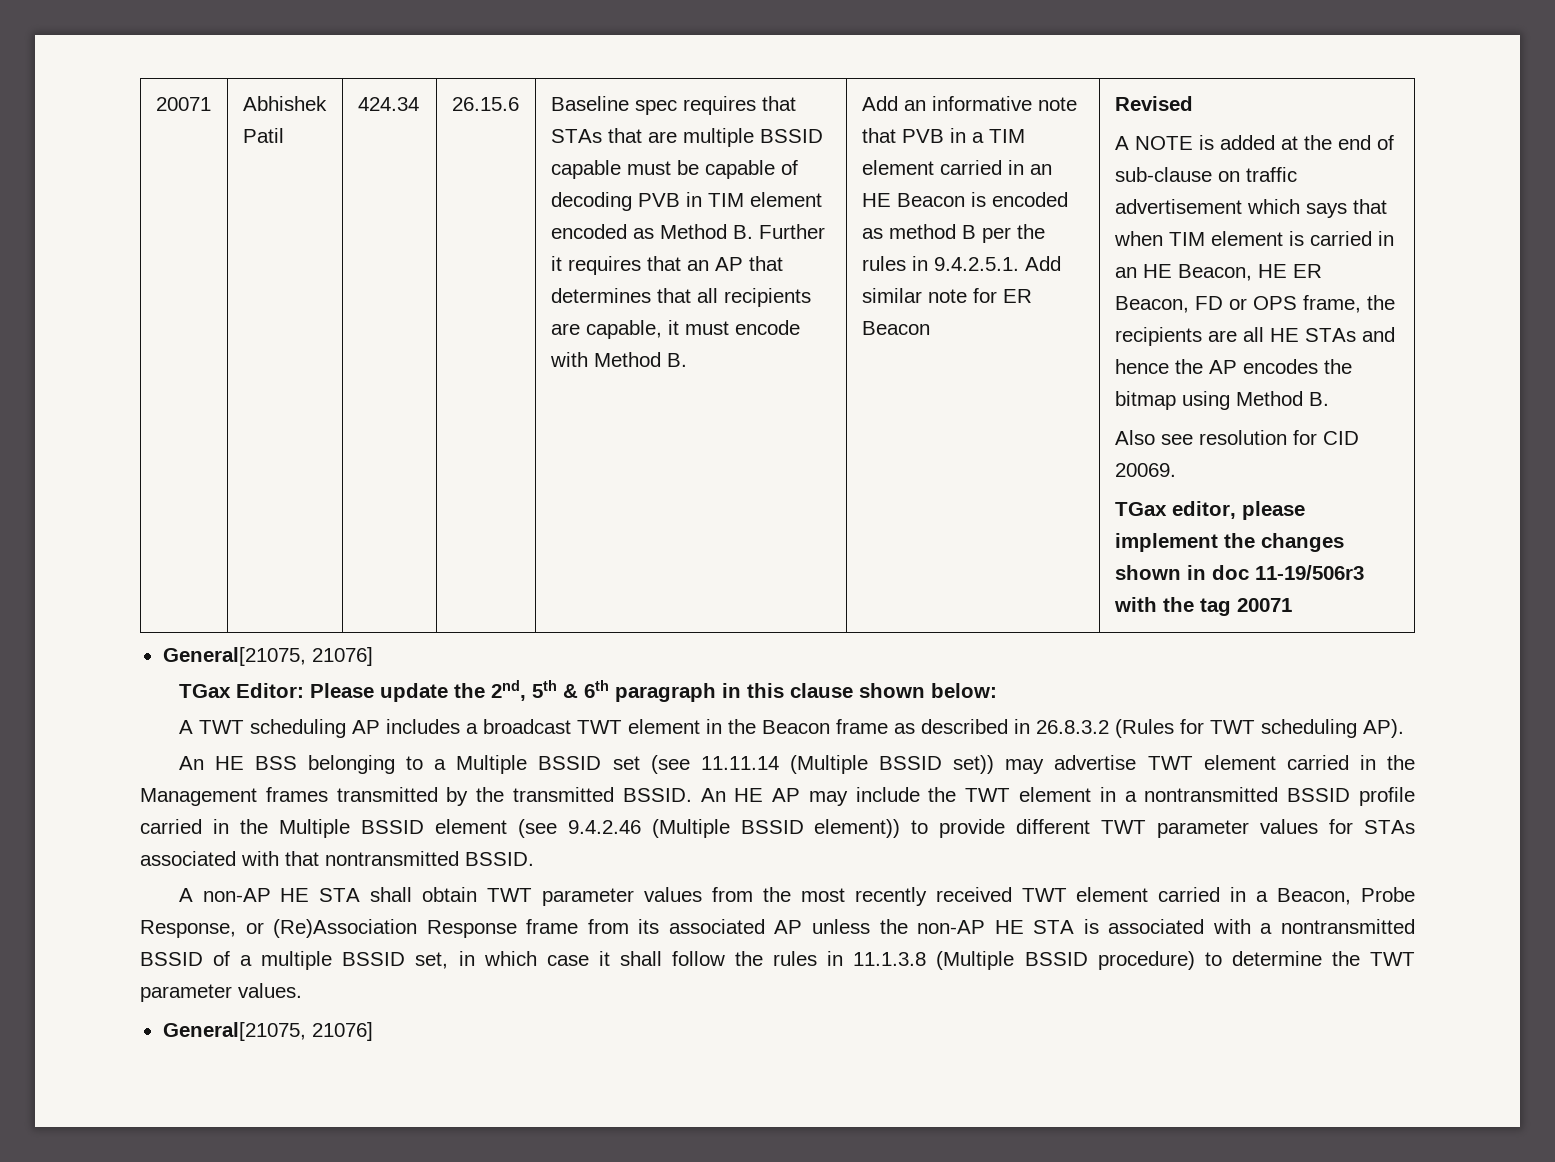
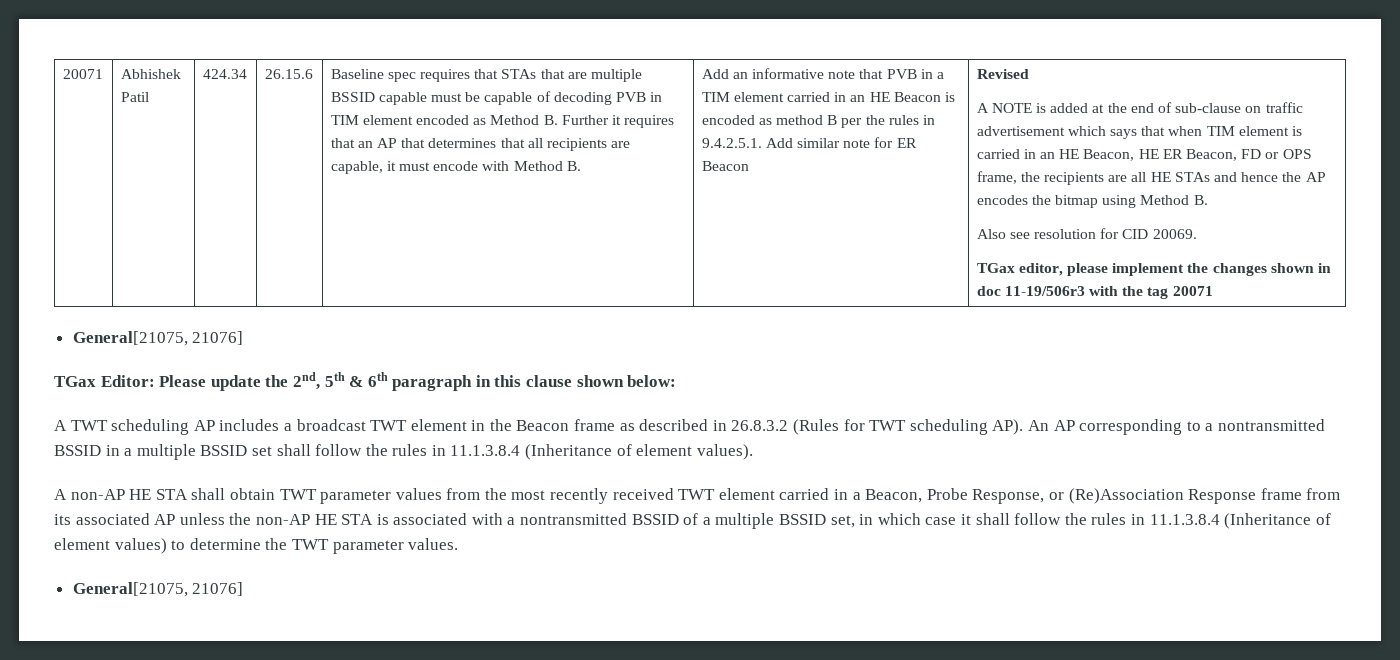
- A TWT scheduling AP includes a broadcast TWT element in the Beacon frame as described in 26.8.3.2 (Rules for TWT scheduling AP).
- An HE BSS belonging to a Multiple BSSID set (see 11.11.14 (Multiple BSSID set)) may advertise TWT element carried in the Management frames transmitted by the transmitted BSSID. An HE AP may include the TWT element in a nontransmitted BSSID profile carried in the Multiple BSSID element (see 9.4.2.46 (Multiple BSSID element)) to provide different TWT parameter values for STAs associated with that nontransmitted BSSID.
+ A TWT scheduling AP includes a broadcast TWT element in the Beacon frame as described in 26.8.3.2 (Rules for TWT scheduling AP). An AP corresponding to a nontransmitted BSSID in a multiple BSSID set shall follow the rules in 11.1.3.8.4 (Inheritance of element values).
- A non-AP HE STA shall obtain TWT parameter values from the most recently received TWT element carried in a Beacon, Probe Response, or (Re)Association Response frame from its associated AP unless the non-AP HE STA is associated with a nontransmitted BSSID of a multiple BSSID set, in which case it shall follow the rules in 11.1.3.8 (Multiple BSSID procedure) to determine the TWT parameter values.
+ A non-AP HE STA shall obtain TWT parameter values from the most recently received TWT element carried in a Beacon, Probe Response, or (Re)Association Response frame from its associated AP unless the non-AP HE STA is associated with a nontransmitted BSSID of a multiple BSSID set, in which case it shall follow the rules in 11.1.3.8.4 (Inheritance of element values) to determine the TWT parameter values.

